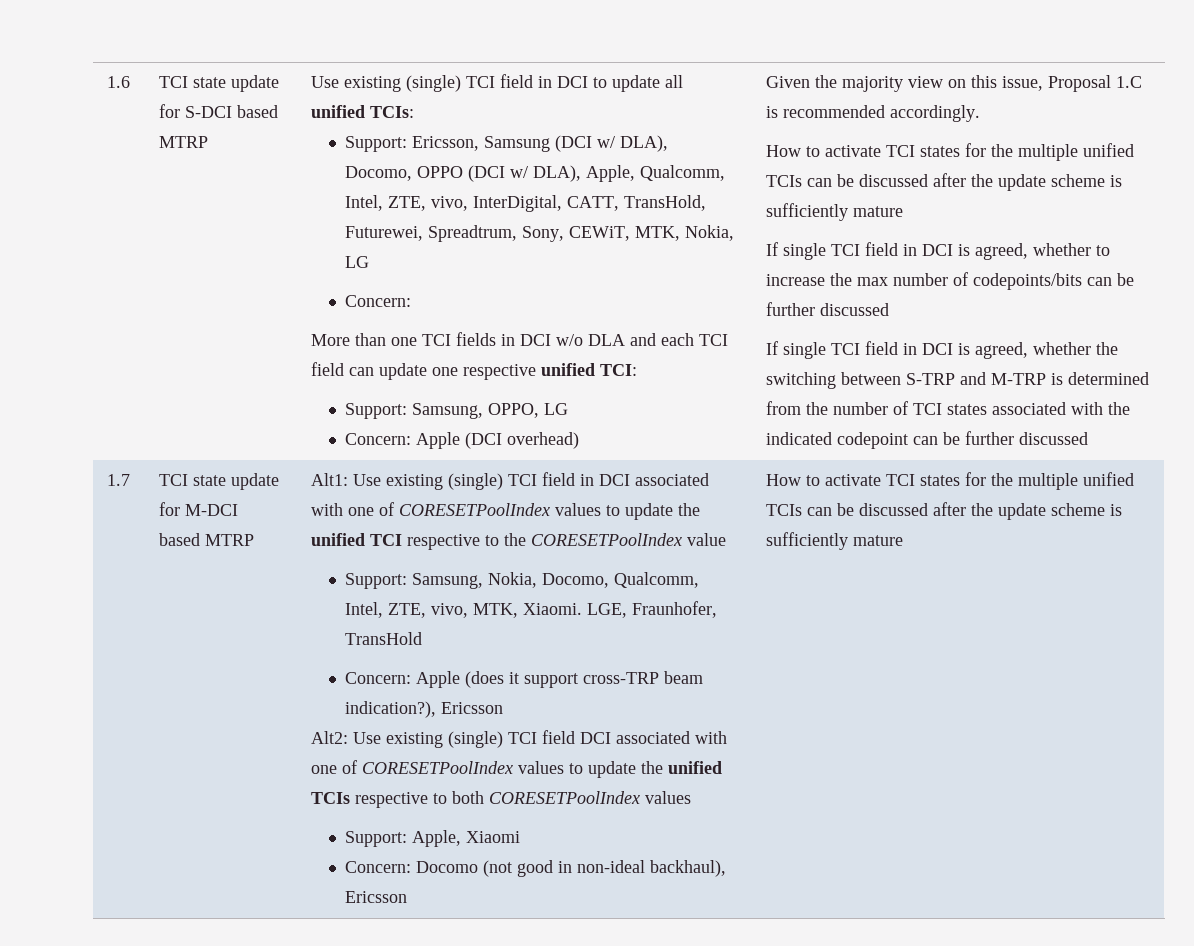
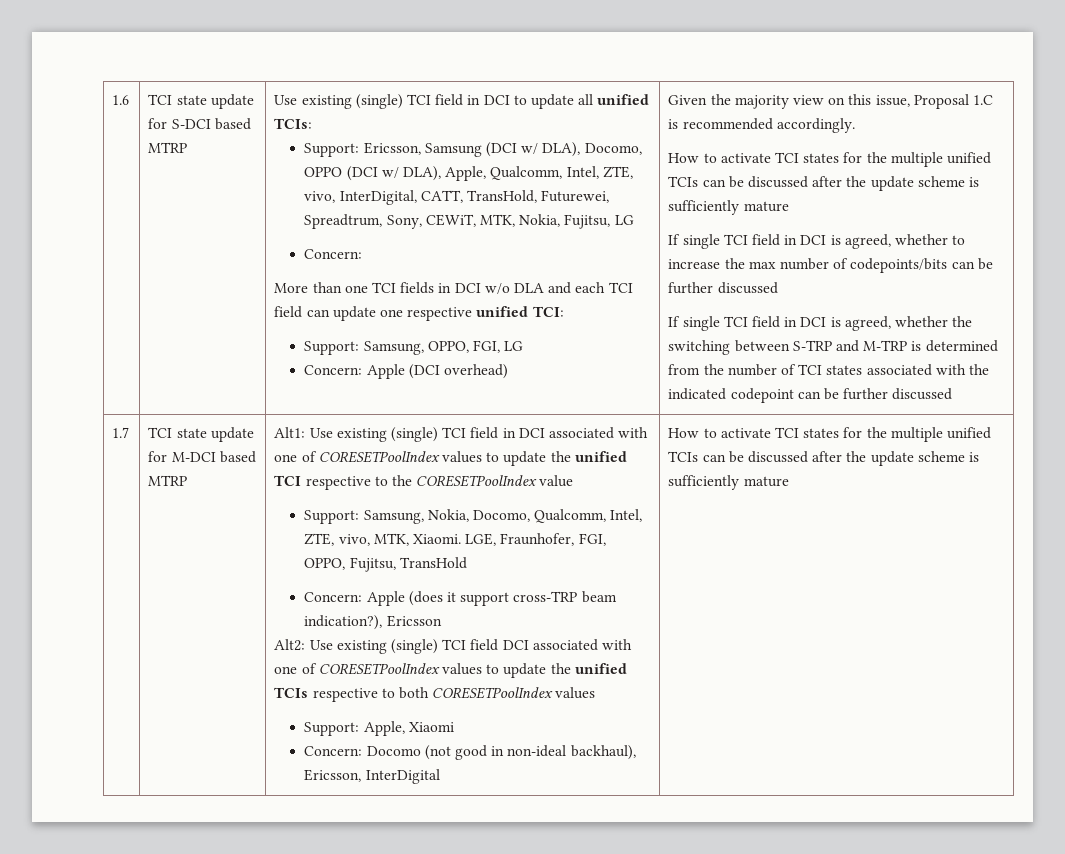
- Support: Ericsson, Samsung (DCI w/ DLA), Docomo, OPPO (DCI w/ DLA), Apple, Qualcomm, Intel, ZTE, vivo, InterDigital, CATT, TransHold, Futurewei, Spreadtrum, Sony, CEWiT, MTK, Nokia, LG
+ Support: Ericsson, Samsung (DCI w/ DLA), Docomo, OPPO (DCI w/ DLA), Apple, Qualcomm, Intel, ZTE, vivo, InterDigital, CATT, TransHold, Futurewei, Spreadtrum, Sony, CEWiT, MTK, Nokia, Fujitsu, LG
- Support: Samsung, OPPO, LG
+ Support: Samsung, OPPO, FGI, LG
- LGE, Fraunhofer, TransHold
+ LGE, Fraunhofer, FGI, OPPO, Fujitsu, TransHold
- Concern: Docomo (not good in non-ideal backhaul), Ericsson
+ Concern: Docomo (not good in non-ideal backhaul), Ericsson, InterDigital

